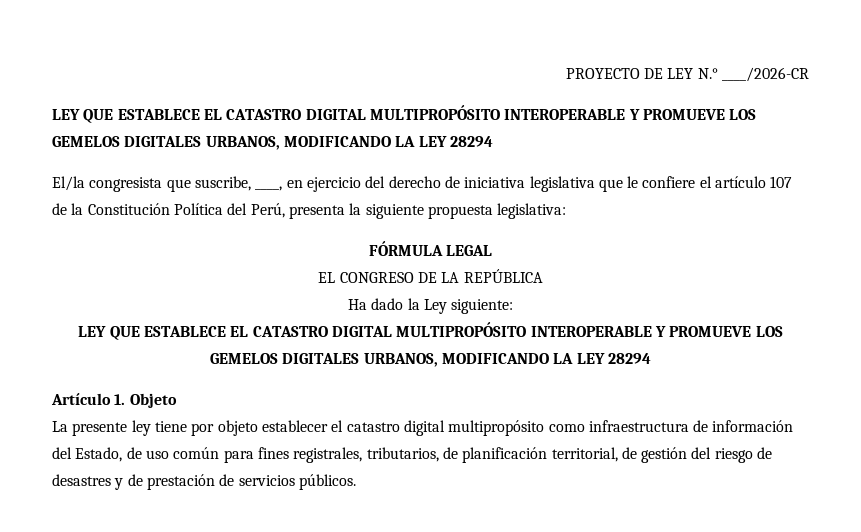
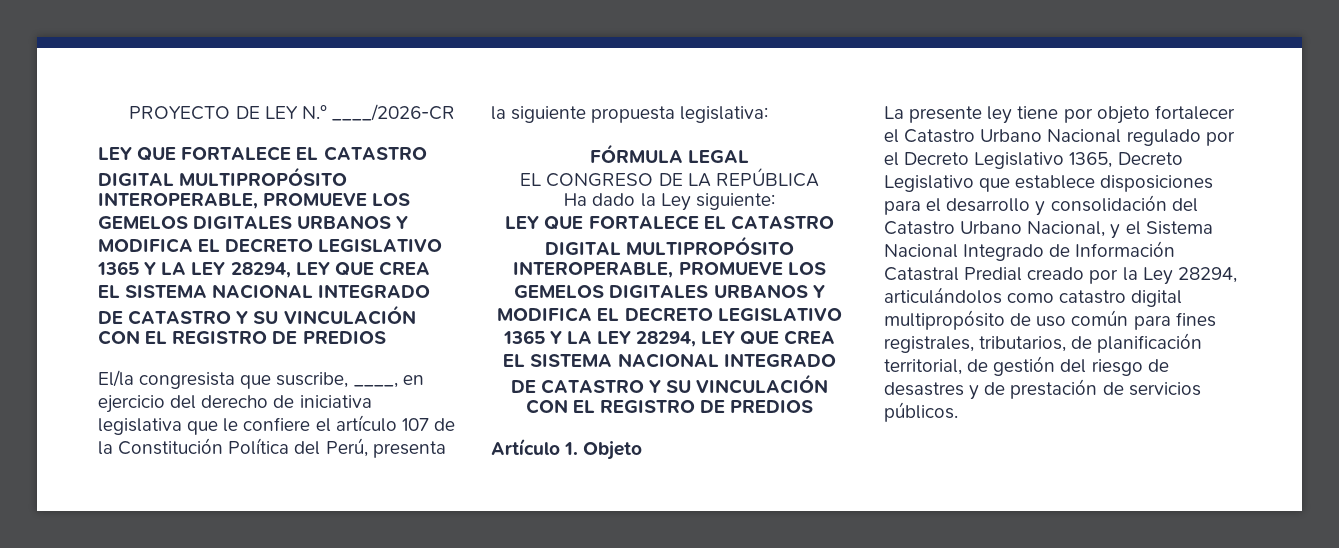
  PROYECTO DE LEY N.° ____/2026-CR
- LEY QUE ESTABLECE EL CATASTRO DIGITAL MULTIPROPÓSITO INTEROPERABLE Y PROMUEVE LOS GEMELOS DIGITALES URBANOS, MODIFICANDO LA LEY 28294
+ LEY QUE FORTALECE EL CATASTRO DIGITAL MULTIPROPÓSITO INTEROPERABLE, PROMUEVE LOS GEMELOS DIGITALES URBANOS Y MODIFICA EL DECRETO LEGISLATIVO 1365 Y LA LEY 28294, LEY QUE CREA EL SISTEMA NACIONAL INTEGRADO DE CATASTRO Y SU VINCULACIÓN CON EL REGISTRO DE PREDIOS
  Ha dado la Ley siguiente:
- LEY QUE ESTABLECE EL CATASTRO DIGITAL MULTIPROPÓSITO INTEROPERABLE Y PROMUEVE LOS GEMELOS DIGITALES URBANOS, MODIFICANDO LA LEY 28294
+ LEY QUE FORTALECE EL CATASTRO DIGITAL MULTIPROPÓSITO INTEROPERABLE, PROMUEVE LOS GEMELOS DIGITALES URBANOS Y MODIFICA EL DECRETO LEGISLATIVO 1365 Y LA LEY 28294, LEY QUE CREA EL SISTEMA NACIONAL INTEGRADO DE CATASTRO Y SU VINCULACIÓN CON EL REGISTRO DE PREDIOS
- La presente ley tiene por objeto establecer el catastro digital multipropósito como infraestructura de información del Estado, de uso común para fines registrales, tributarios, de planificación territorial, de gestión del riesgo de desastres y de prestación de servicios públicos.
+ La presente ley tiene por objeto fortalecer el Catastro Urbano Nacional regulado por el Decreto Legislativo 1365, Decreto Legislativo que establece disposiciones para el desarrollo y consolidación del Catastro Urbano Nacional, y el Sistema Nacional Integrado de Información Catastral Predial creado por la Ley 28294, articulándolos como catastro digital multipropósito de uso común para fines registrales, tributarios, de planificación territorial, de gestión del riesgo de desastres y de prestación de servicios públicos.

